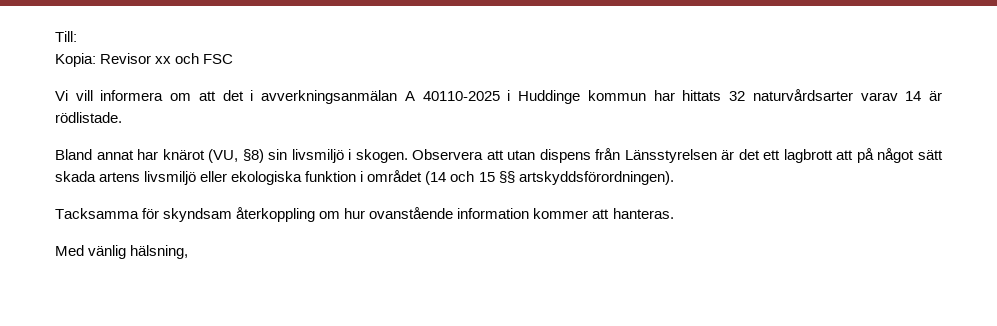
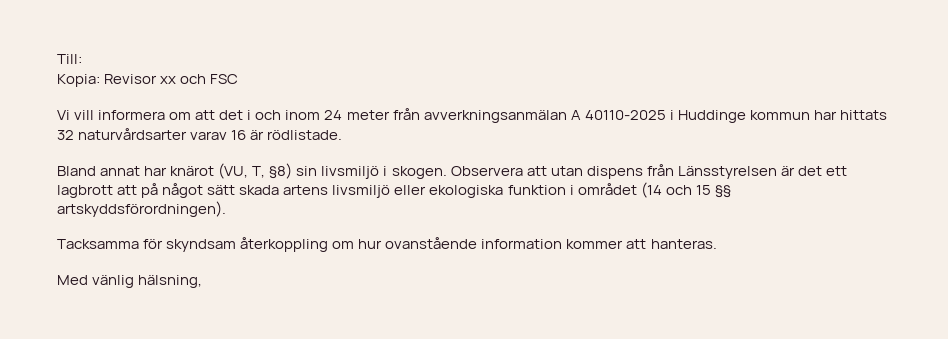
- Vi vill informera om att det i avverkningsanmälan A 40110-2025 i Huddinge kommun har hittats 32 naturvårdsarter varav 14 är rödlistade.
+ Vi vill informera om att det i och inom 24 meter från avverkningsanmälan A 40110-2025 i Huddinge kommun har hittats 32 naturvårdsarter varav 16 är rödlistade.
- Bland annat har knärot (VU, §8) sin livsmiljö i skogen.
+ Bland annat har knärot (VU, T, §8) sin livsmiljö i skogen.

